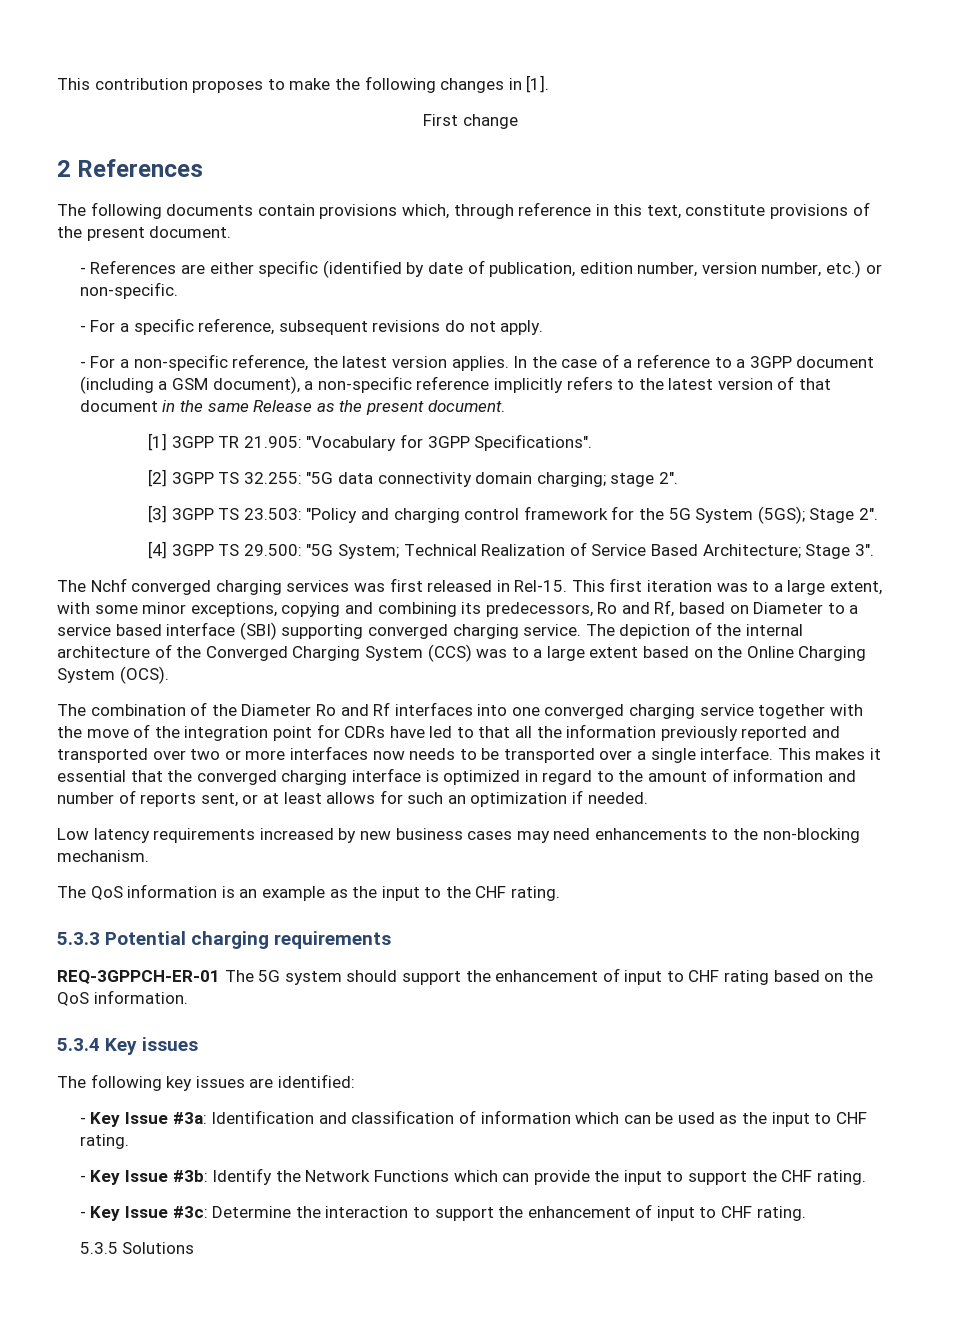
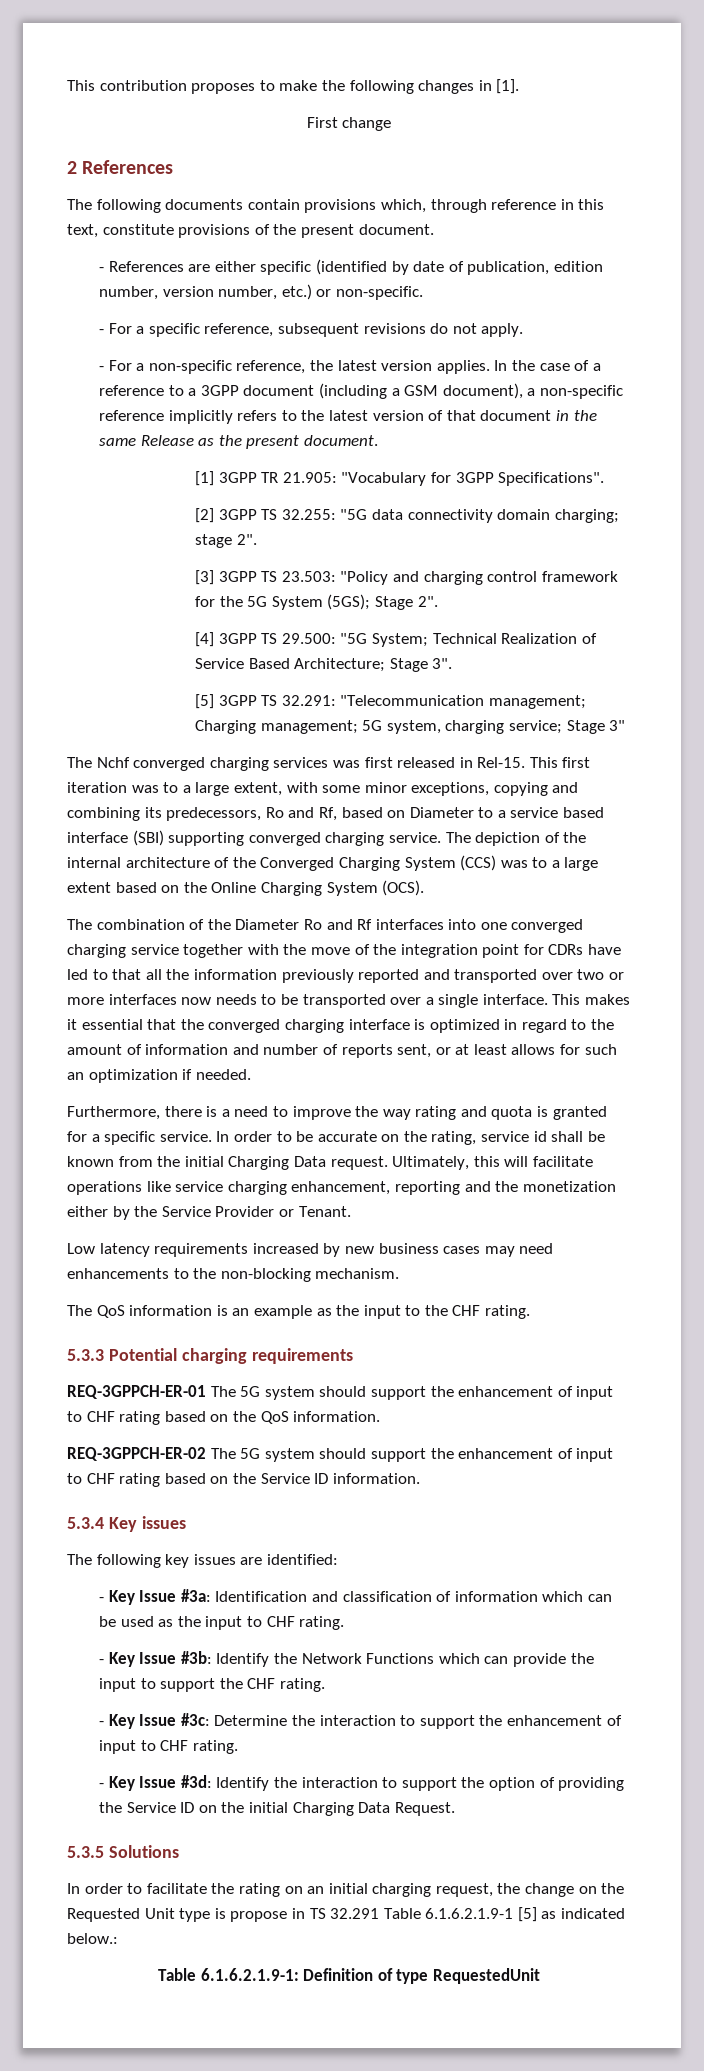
+ [5] 3GPP TS 32.291: "Telecommunication management; Charging management; 5G system, charging service; Stage 3"
+ Furthermore, there is a need to improve the way rating and quota is granted for a specific service. In order to be accurate on the rating, service id shall be known from the initial Charging Data request. Ultimately, this will facilitate operations like service charging enhancement, reporting and the monetization either by the Service Provider or Tenant.
+ REQ-3GPPCH-ER-02 The 5G system should support the enhancement of input to CHF rating based on the Service ID information.
+ - Key Issue #3d: Identify the interaction to support the option of providing the Service ID on the initial Charging Data Request.
  5.3.5 Solutions
+ In order to facilitate the rating on an initial charging request, the change on the Requested Unit type is propose in TS 32.291 Table 6.1.6.2.1.9-1 [5] as indicated below.:
+ Table 6.1.6.2.1.9-1: Definition of type RequestedUnit

